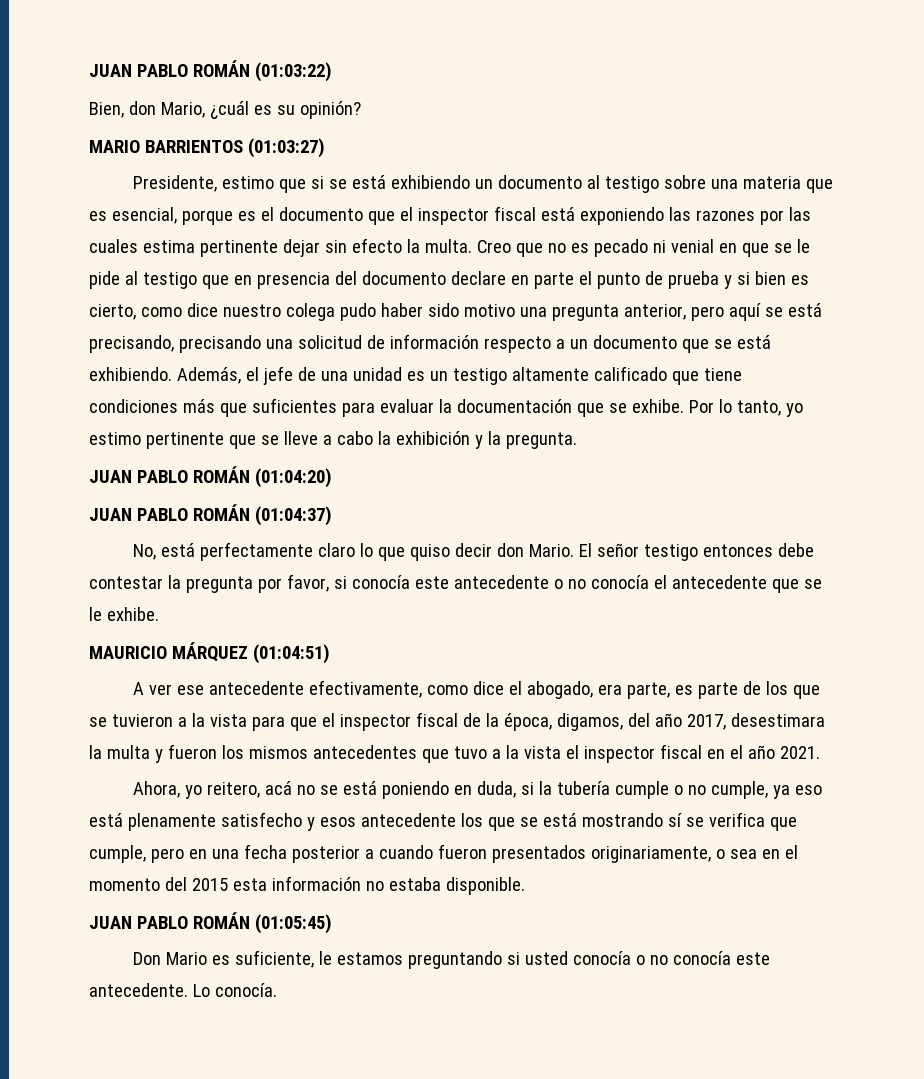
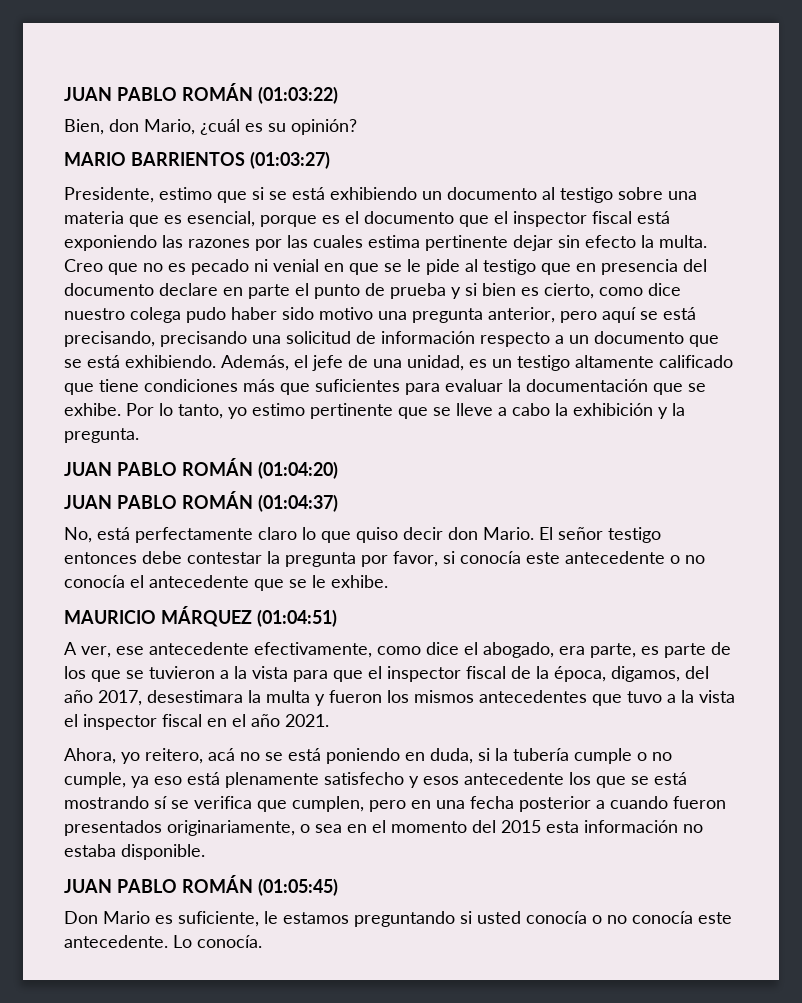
- Además, el jefe de una unidad es un testigo altamente calificado que tiene condiciones más que suficientes para evaluar la documentación que se exhibe.
+ Además, el jefe de una unidad, es un testigo altamente calificado que tiene condiciones más que suficientes para evaluar la documentación que se exhibe.
- A ver ese antecedente efectivamente, como dice el abogado, era parte, es parte de los que se tuvieron a la vista para que el inspector fiscal de la época, digamos, del año 2017, desestimara la multa y fueron los mismos antecedentes que tuvo a la vista el inspector fiscal en el año 2021.
+ A ver, ese antecedente efectivamente, como dice el abogado, era parte, es parte de los que se tuvieron a la vista para que el inspector fiscal de la época, digamos, del año 2017, desestimara la multa y fueron los mismos antecedentes que tuvo a la vista el inspector fiscal en el año 2021.
- Ahora, yo reitero, acá no se está poniendo en duda, si la tubería cumple o no cumple, ya eso está plenamente satisfecho y esos antecedente los que se está mostrando sí se verifica que cumple, pero en una fecha posterior a cuando fueron presentados originariamente, o sea en el momento del 2015 esta información no estaba disponible.
+ Ahora, yo reitero, acá no se está poniendo en duda, si la tubería cumple o no cumple, ya eso está plenamente satisfecho y esos antecedente los que se está mostrando sí se verifica que cumplen, pero en una fecha posterior a cuando fueron presentados originariamente, o sea en el momento del 2015 esta información no estaba disponible.

